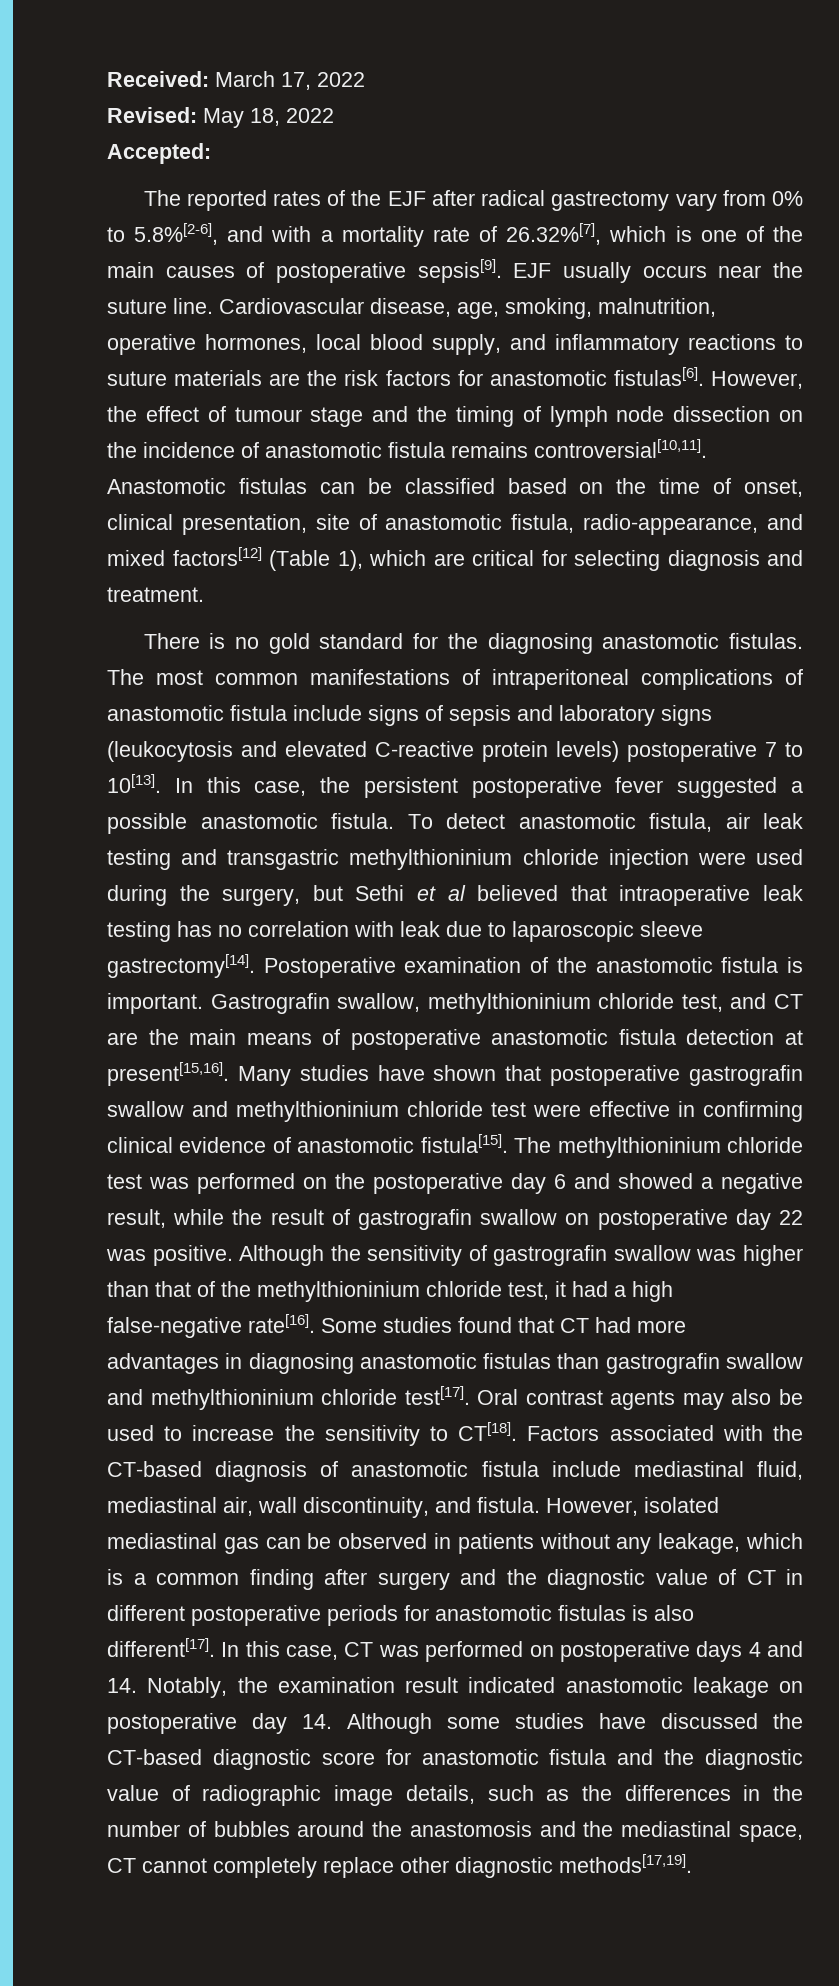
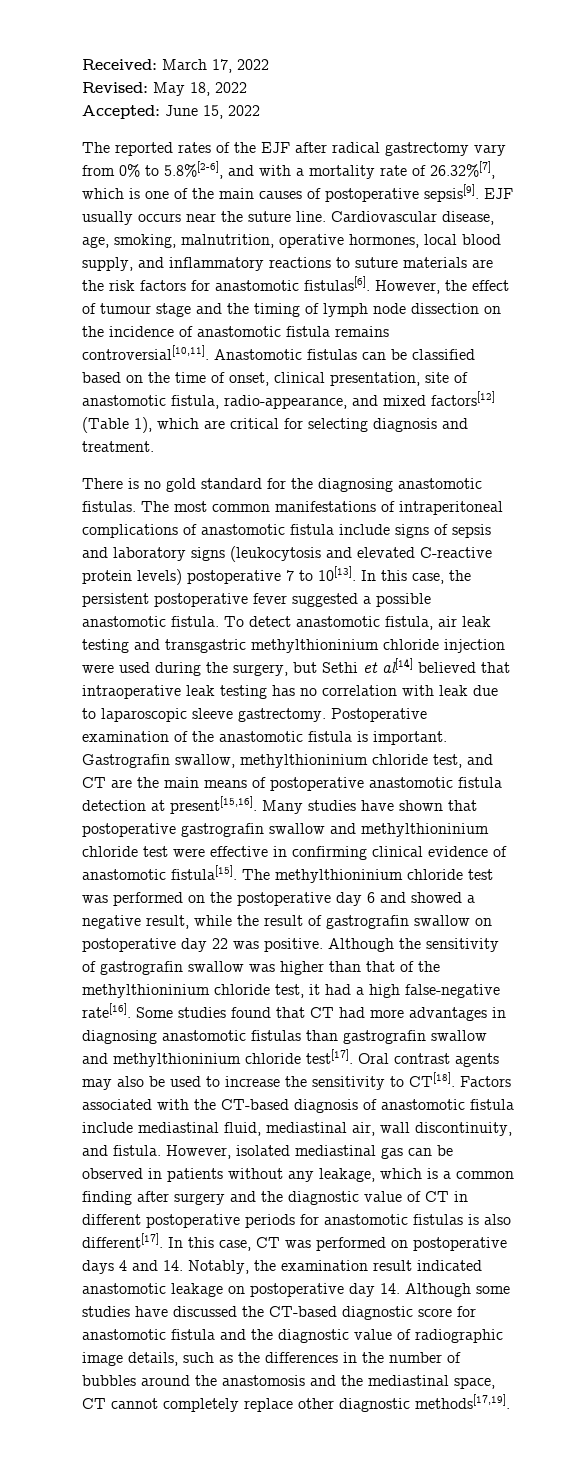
- Accepted:
+ Accepted: June 15, 2022
- To detect anastomotic fistula, air leak testing and transgastric methylthioninium chloride injection were used during the surgery, but Sethi et al believed that intraoperative leak testing has no correlation with leak due to laparoscopic sleeve gastrectomy[14].
+ To detect anastomotic fistula, air leak testing and transgastric methylthioninium chloride injection were used during the surgery, but Sethi et al[14] believed that intraoperative leak testing has no correlation with leak due to laparoscopic sleeve gastrectomy.

